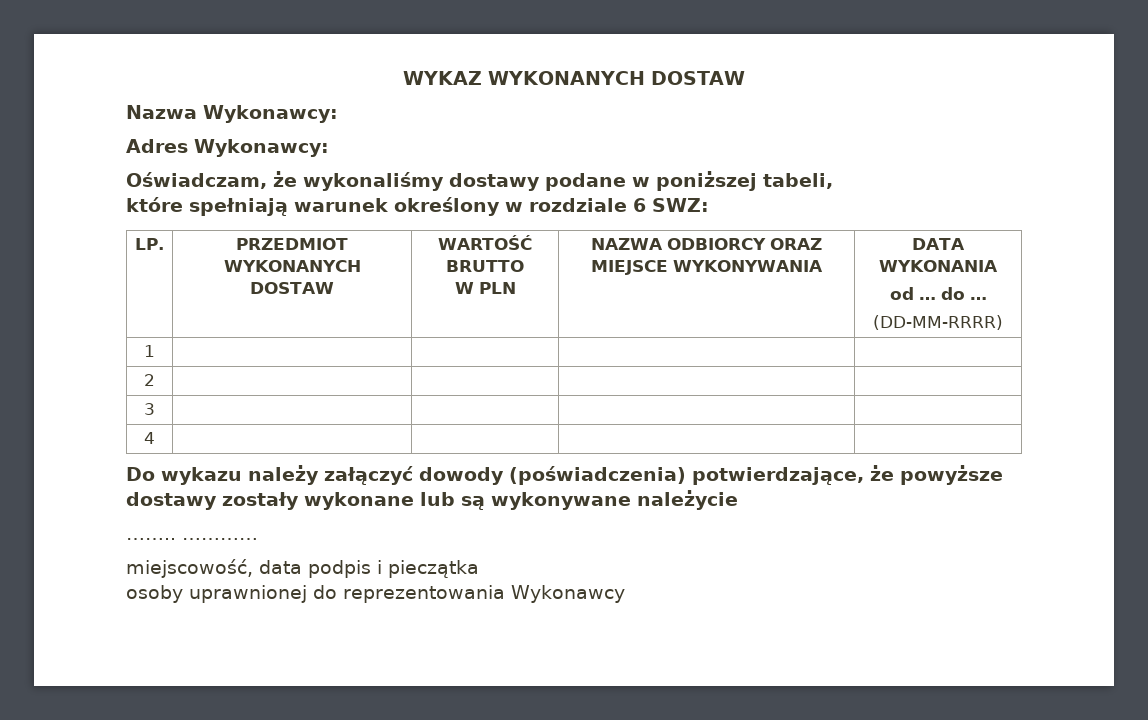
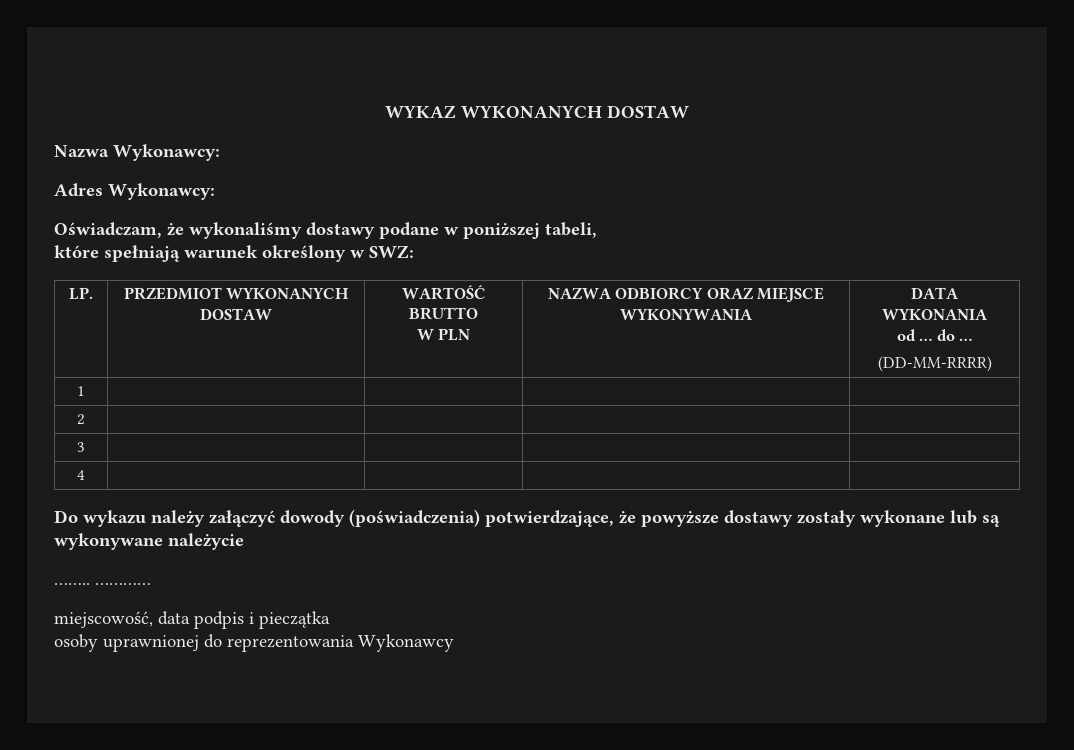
- które spełniają warunek określony w rozdziale 6 SWZ:
+ które spełniają warunek określony w SWZ:

